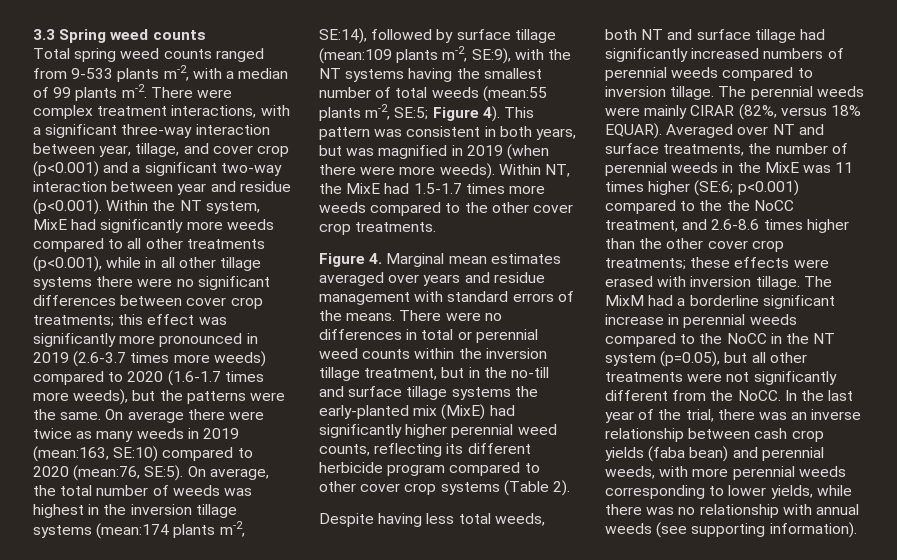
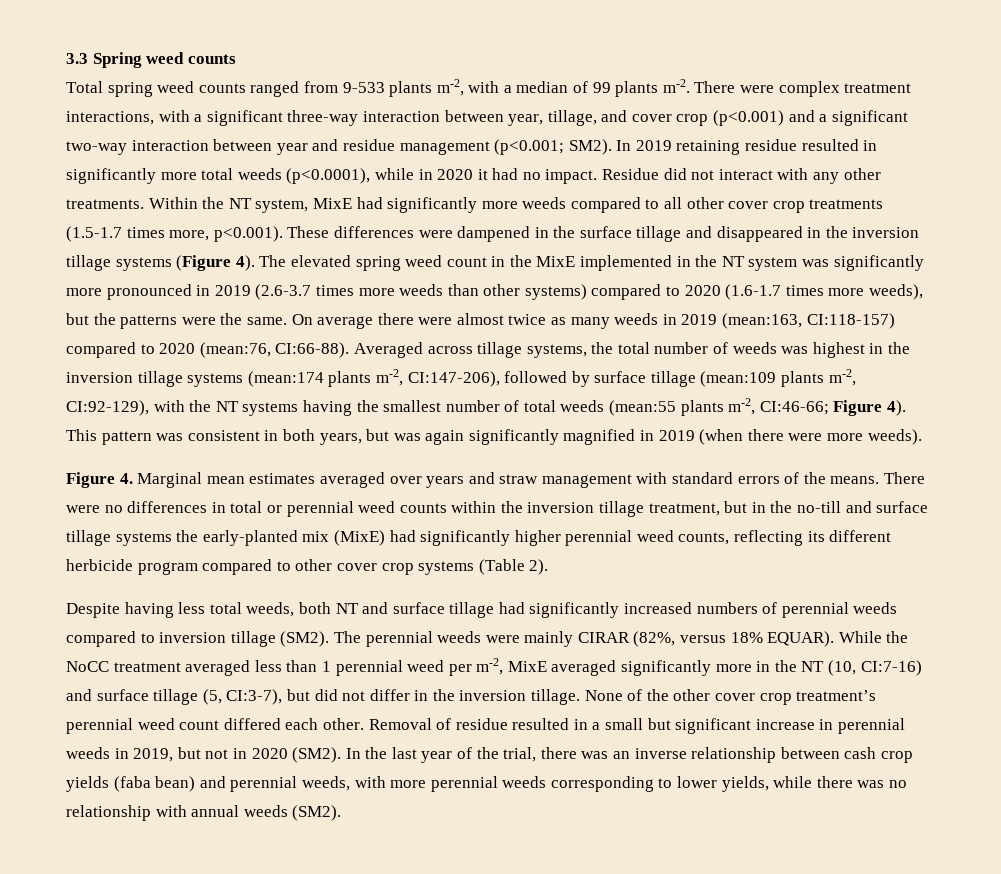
- There were complex treatment interactions, with a significant three-way interaction between year, tillage, and cover crop (p<0.001) and a significant two-way interaction between year and residue (p<0.001). Within the NT system, MixE had significantly more weeds compared to all other treatments (p<0.001), while in all other tillage systems there were no significant differences between cover crop treatments; this effect was significantly more pronounced in 2019 (2.6-3.7 times more weeds) compared to 2020 (1.6-1.7 times more weeds), but the patterns were the same.
+ There were complex treatment interactions, with a significant three-way interaction between year, tillage, and cover crop (p<0.001) and a significant two-way interaction between year and residue management (p<0.001; SM2). In 2019 retaining residue resulted in significantly more total weeds (p<0.0001), while in 2020 it had no impact. Residue did not interact with any other treatments. Within the NT system, MixE had significantly more weeds compared to all other cover crop treatments (1.5-1.7 times more, p<0.001). These differences were dampened in the surface tillage and disappeared in the inversion tillage systems (Figure 4). The elevated spring weed count in the MixE implemented in the NT system was significantly more pronounced in 2019 (2.6-3.7 times more weeds than other systems) compared to 2020 (1.6-1.7 times more weeds), but the patterns were the same.
- On average there were twice as many weeds in 2019 (mean:163, SE:10) compared to 2020 (mean:76, SE:5). On average, the total number of weeds was highest in the inversion tillage systems (mean:174 plants m-2, SE:14), followed by surface tillage (mean:109 plants m-2, SE:9), with the NT systems having the smallest number of total weeds (mean:55 plants m-2, SE:5; Figure 4).
+ On average there were almost twice as many weeds in 2019 (mean:163, CI:118-157) compared to 2020 (mean:76, CI:66-88). Averaged across tillage systems, the total number of weeds was highest in the inversion tillage systems (mean:174 plants m-2, CI:147-206), followed by surface tillage (mean:109 plants m-2, CI:92-129), with the NT systems having the smallest number of total weeds (mean:55 plants m-2, CI:46-66; Figure 4).
- This pattern was consistent in both years, but was magnified in 2019 (when there were more weeds). Within NT, the MixE had 1.5-1.7 times more weeds compared to the other cover crop treatments.
+ This pattern was consistent in both years, but was again significantly magnified in 2019 (when there were more weeds).
- Figure 4. Marginal mean estimates averaged over years and residue management with standard errors of the means.
+ Figure 4. Marginal mean estimates averaged over years and straw management with standard errors of the means.
- Despite having less total weeds, both NT and surface tillage had significantly increased numbers of perennial weeds compared to inversion tillage.
+ Despite having less total weeds, both NT and surface tillage had significantly increased numbers of perennial weeds compared to inversion tillage (SM2).
- Averaged over NT and surface treatments, the number of perennial weeds in the MixE was 11 times higher (SE:6; p<0.001) compared to the the NoCC treatment, and 2.6-8.6 times higher than the other cover crop treatments; these effects were erased with inversion tillage. The MixM had a borderline significant increase in perennial weeds compared to the NoCC in the NT system (p=0.05), but all other treatments were not significantly different from the NoCC.
+ While the NoCC treatment averaged less than 1 perennial weed per m-2, MixE averaged significantly more in the NT (10, CI:7-16) and surface tillage (5, CI:3-7), but did not differ in the inversion tillage. None of the other cover crop treatment’s perennial weed count differed each other. Removal of residue resulted in a small but significant increase in perennial weeds in 2019, but not in 2020 (SM2).
- In the last year of the trial, there was an inverse relationship between cash crop yields (faba bean) and perennial weeds, with more perennial weeds corresponding to lower yields, while there was no relationship with annual weeds (see supporting information).
+ In the last year of the trial, there was an inverse relationship between cash crop yields (faba bean) and perennial weeds, with more perennial weeds corresponding to lower yields, while there was no relationship with annual weeds (SM2).

